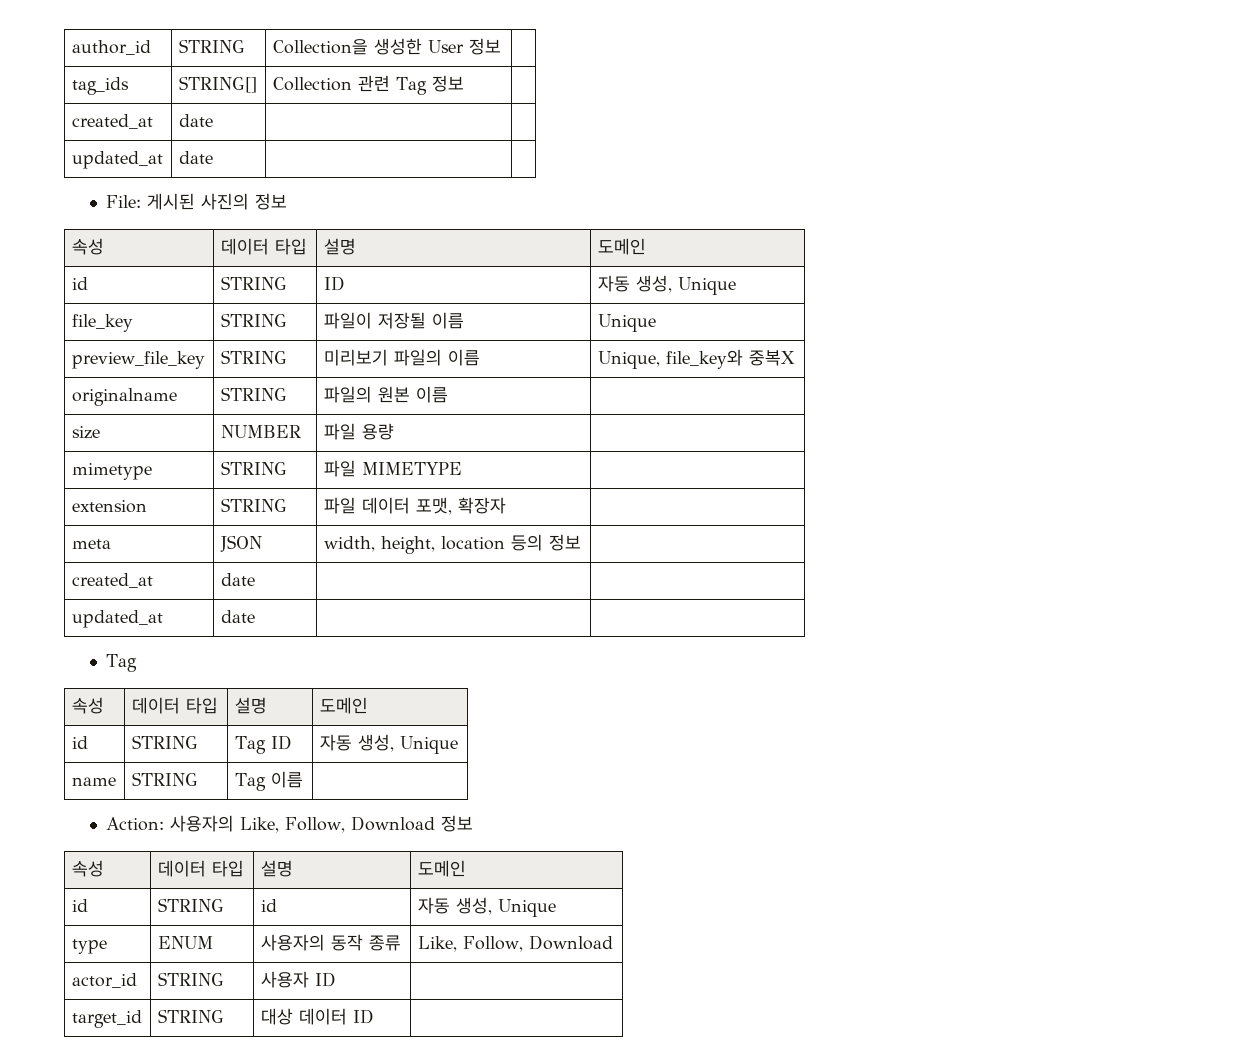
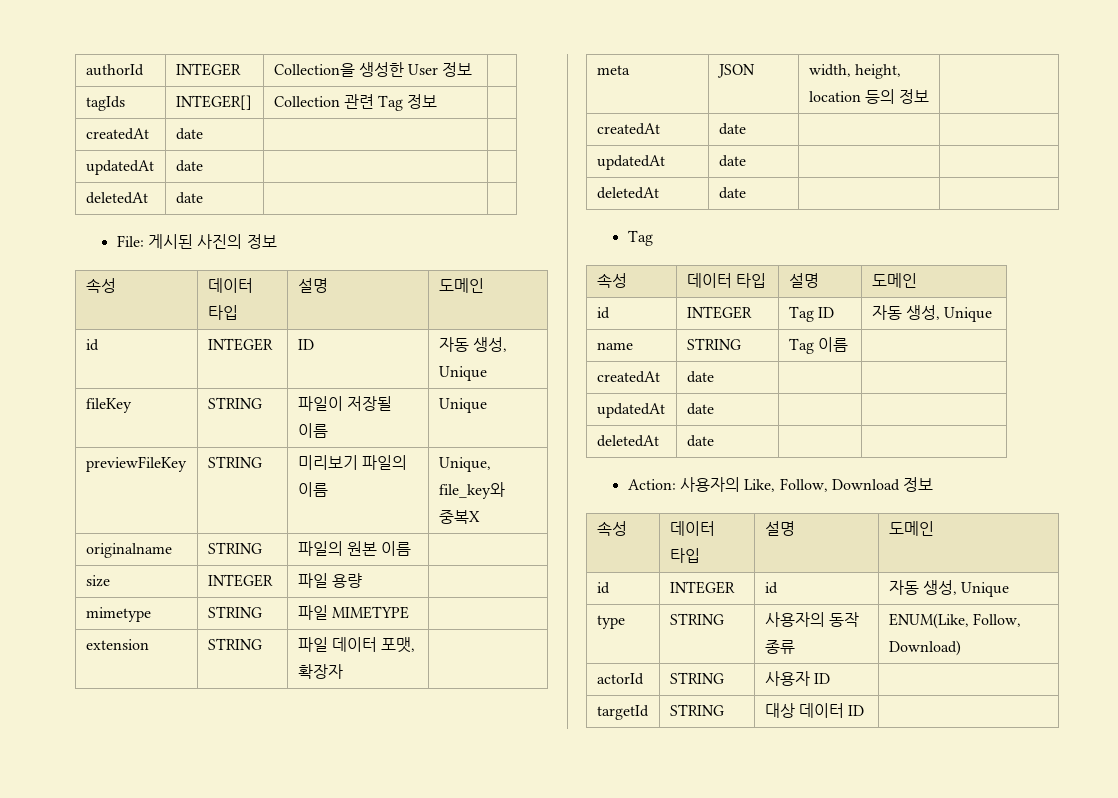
- author_id | STRING | Collection을 생성한 User 정보 |
+ authorId | INTEGER | Collection을 생성한 User 정보 |
- tag_ids | STRING[] | Collection 관련 Tag 정보 |
- created_at | date | |
- updated_at | date | |
+ tagIds | INTEGER[] | Collection 관련 Tag 정보 |
+ createdAt | date | |
+ updatedAt | date | |
+ deletedAt | date | |
- id | STRING | ID | 자동 생성, Unique
- file_key | STRING | 파일이 저장될 이름 | Unique
+ id | INTEGER | ID | 자동 생성, Unique
+ fileKey | STRING | 파일이 저장될 이름 | Unique
- preview_file_key | STRING | 미리보기 파일의 이름 | Unique, file_key와 중복X
+ previewFileKey | STRING | 미리보기 파일의 이름 | Unique, file_key와 중복X
- size | NUMBER | 파일 용량 |
+ size | INTEGER | 파일 용량 |
  meta | JSON | width, height, location 등의 정보 |
- created_at | date | |
- updated_at | date | |
+ createdAt | date | |
+ updatedAt | date | |
+ deletedAt | date | |
- id | STRING | Tag ID | 자동 생성, Unique
+ id | INTEGER | Tag ID | 자동 생성, Unique
  name | STRING | Tag 이름 |
+ createdAt | date | |
+ updatedAt | date | |
+ deletedAt | date | |
- id | STRING | id | 자동 생성, Unique
+ id | INTEGER | id | 자동 생성, Unique
- type | ENUM | 사용자의 동작 종류 | Like, Follow, Download
- actor_id | STRING | 사용자 ID |
+ type | STRING | 사용자의 동작 종류 | ENUM(Like, Follow, Download)
+ actorId | STRING | 사용자 ID |
- target_id | STRING | 대상 데이터 ID |
+ targetId | STRING | 대상 데이터 ID |

